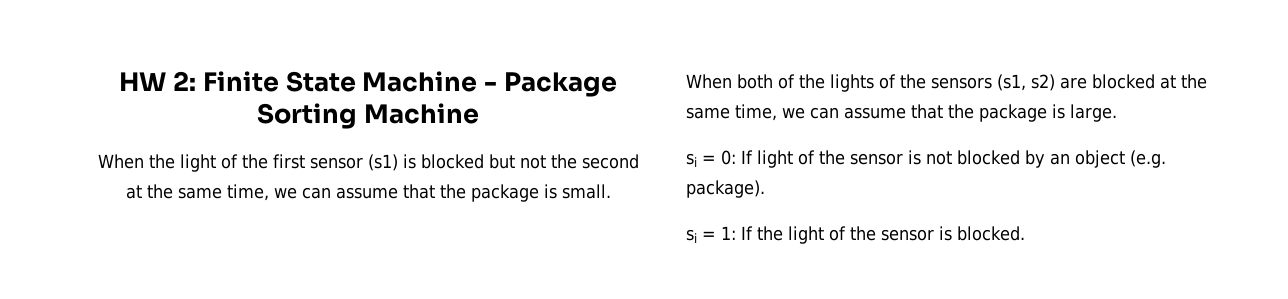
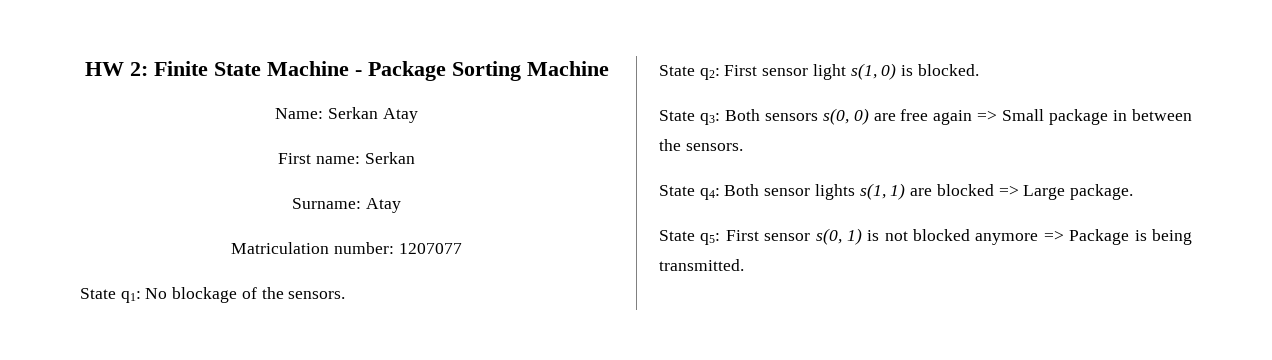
- When the light of the first sensor (s1) is blocked but not the second at the same time, we can assume that the package is small.
- When both of the lights of the sensors (s1, s2) are blocked at the same time, we can assume that the package is large.
- si = 0: If light of the sensor is not blocked by an object (e.g. package).
- si = 1: If the light of the sensor is blocked.
+ Name: Serkan Atay
+ First name: Serkan
+ Surname: Atay
+ Matriculation number: 1207077
+ State q1: No blockage of the sensors.
+ State q2: First sensor light s(1, 0) is blocked.
+ State q3: Both sensors s(0, 0) are free again => Small package in between the sensors.
+ State q4: Both sensor lights s(1, 1) are blocked => Large package.
+ State q5: First sensor s(0, 1) is not blocked anymore => Package is being transmitted.

